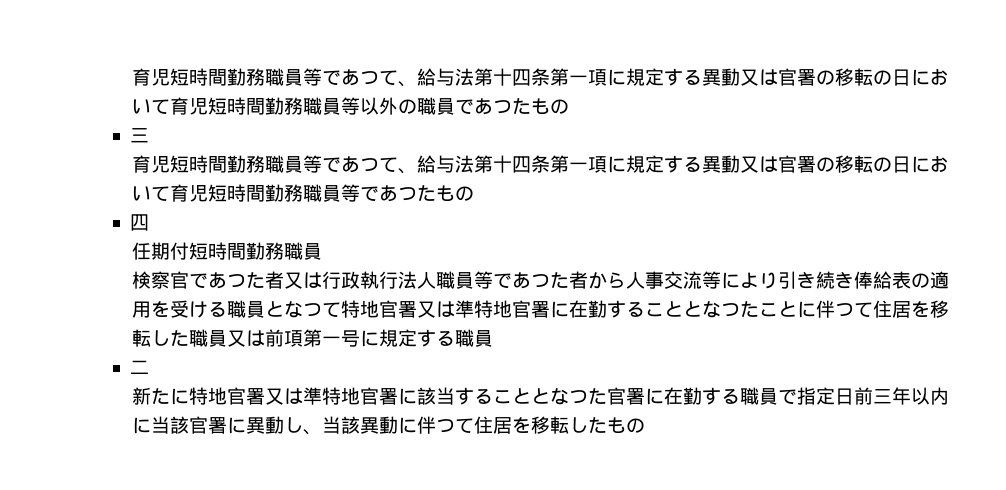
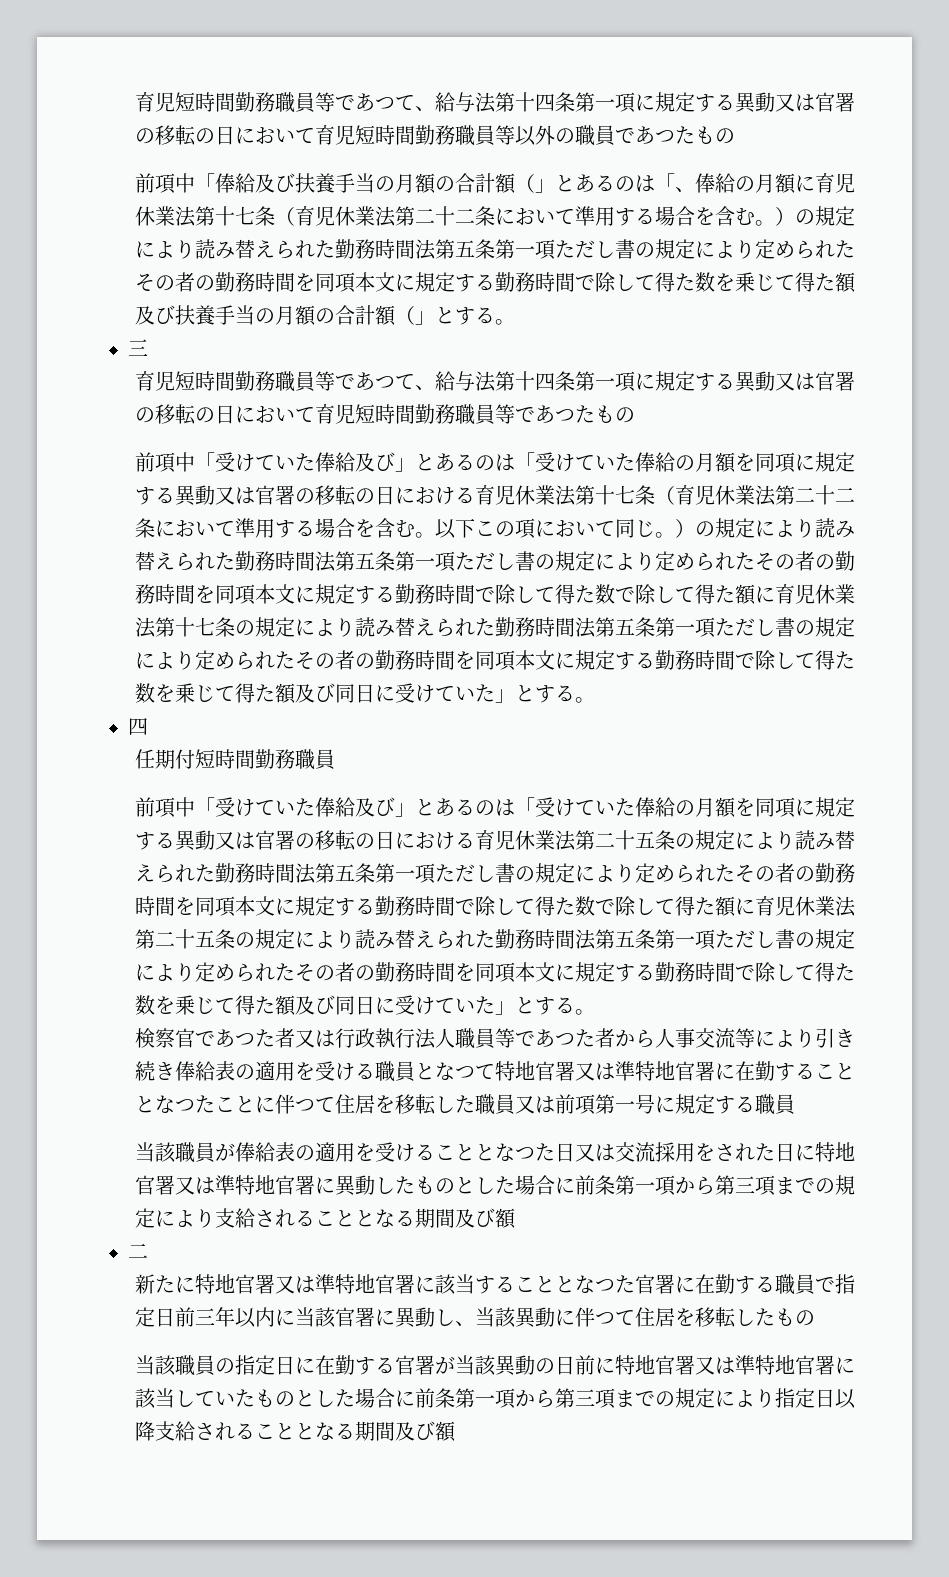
+ 前項中「俸給及び扶養手当の月額の合計額（」とあるのは「、俸給の月額に育児休業法第十七条（育児休業法第二十二条において準用する場合を含む。）の規定により読み替えられた勤務時間法第五条第一項ただし書の規定により定められたその者の勤務時間を同項本文に規定する勤務時間で除して得た数を乗じて得た額及び扶養手当の月額の合計額（」とする。
+ 前項中「受けていた俸給及び」とあるのは「受けていた俸給の月額を同項に規定する異動又は官署の移転の日における育児休業法第十七条（育児休業法第二十二条において準用する場合を含む。以下この項において同じ。）の規定により読み替えられた勤務時間法第五条第一項ただし書の規定により定められたその者の勤務時間を同項本文に規定する勤務時間で除して得た数で除して得た額に育児休業法第十七条の規定により読み替えられた勤務時間法第五条第一項ただし書の規定により定められたその者の勤務時間を同項本文に規定する勤務時間で除して得た数を乗じて得た額及び同日に受けていた」とする。
+ 前項中「受けていた俸給及び」とあるのは「受けていた俸給の月額を同項に規定する異動又は官署の移転の日における育児休業法第二十五条の規定により読み替えられた勤務時間法第五条第一項ただし書の規定により定められたその者の勤務時間を同項本文に規定する勤務時間で除して得た数で除して得た額に育児休業法第二十五条の規定により読み替えられた勤務時間法第五条第一項ただし書の規定により定められたその者の勤務時間を同項本文に規定する勤務時間で除して得た数を乗じて得た額及び同日に受けていた」とする。
+ 当該職員が俸給表の適用を受けることとなつた日又は交流採用をされた日に特地官署又は準特地官署に異動したものとした場合に前条第一項から第三項までの規定により支給されることとなる期間及び額
+ 当該職員の指定日に在勤する官署が当該異動の日前に特地官署又は準特地官署に該当していたものとした場合に前条第一項から第三項までの規定により指定日以降支給されることとなる期間及び額

